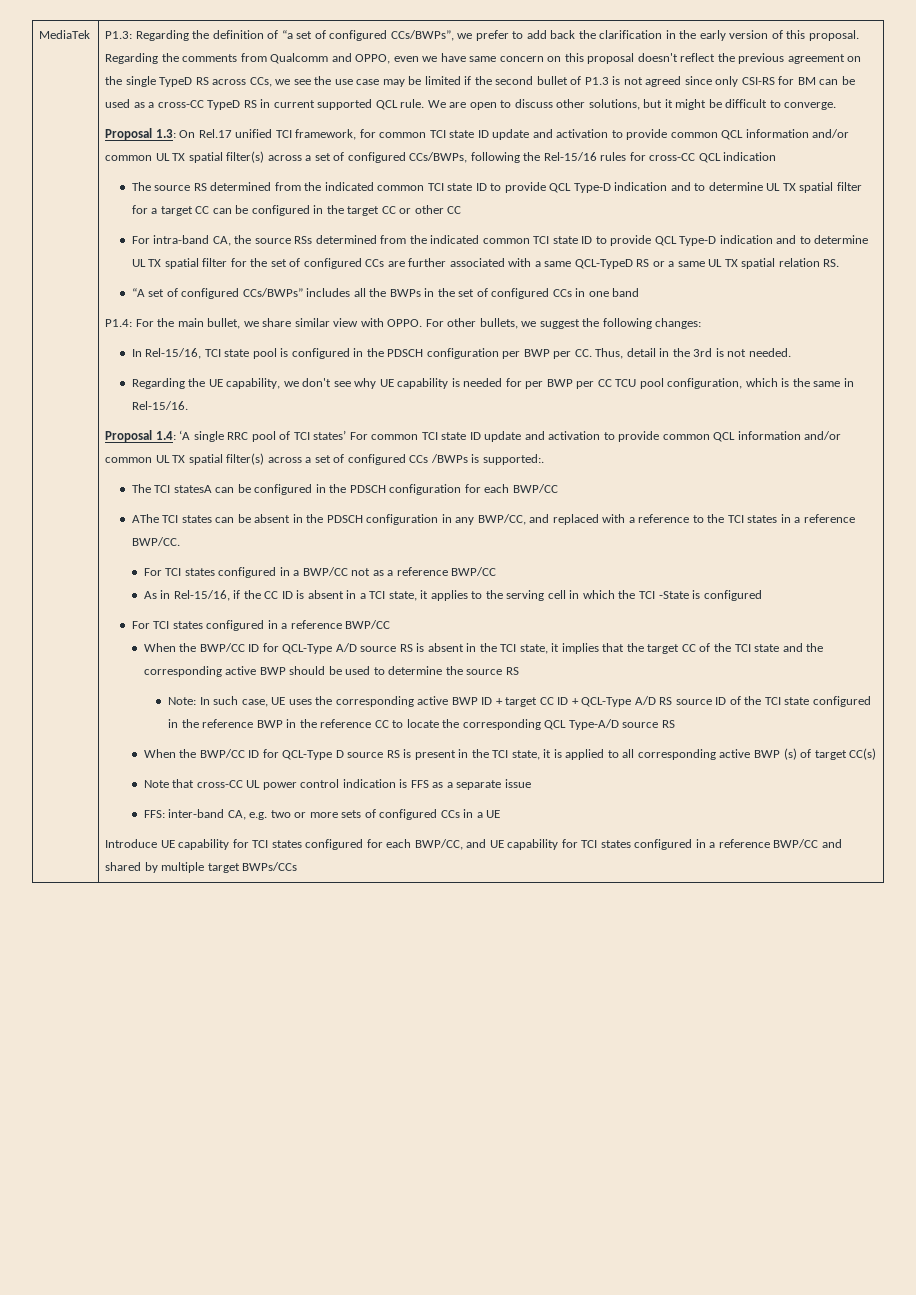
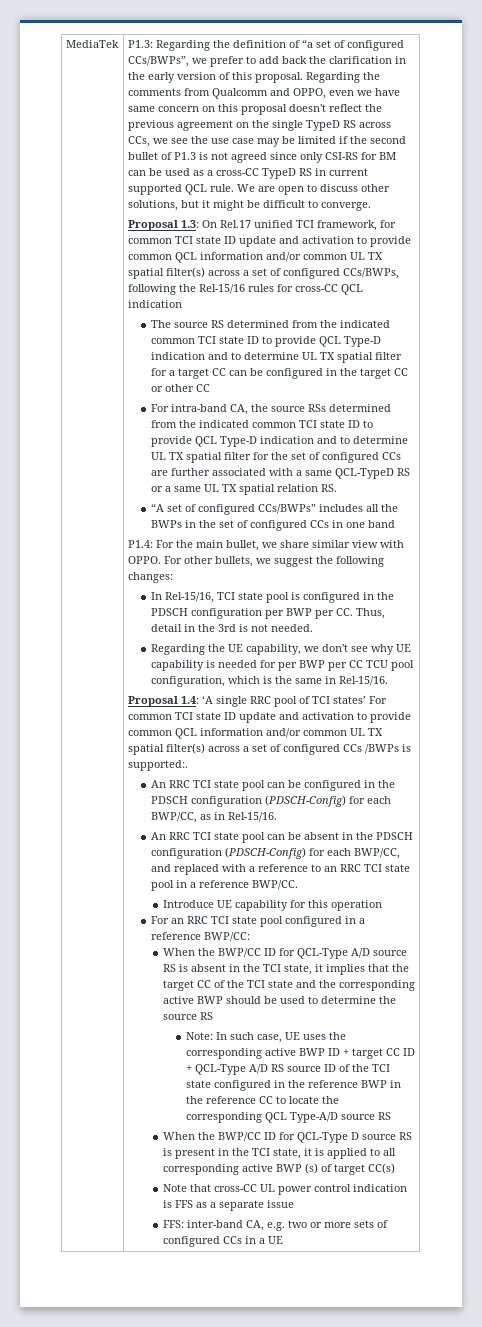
- The TCI statesA can be configured in the PDSCH configuration for each BWP/CC
- AThe TCI states can be absent in the PDSCH configuration in any BWP/CC, and replaced with a reference to the TCI states in a reference BWP/CC.
+ An RRC TCI state pool can be configured in the PDSCH configuration (PDSCH-Config) for each BWP/CC, as in Rel-15/16.
+ An RRC TCI state pool can be absent in the PDSCH configuration (PDSCH-Config) for each BWP/CC, and replaced with a reference to an RRC TCI state pool in a reference BWP/CC.
- For TCI states configured in a BWP/CC not as a reference BWP/CC
- As in Rel-15/16, if the CC ID is absent in a TCI state, it applies to the serving cell in which the TCI -State is configured
- For TCI states configured in a reference BWP/CC
+ Introduce UE capability for this operation
+ For an RRC TCI state pool configured in a reference BWP/CC:
- Introduce UE capability for TCI states configured for each BWP/CC, and UE capability for TCI states configured in a reference BWP/CC and shared by multiple target BWPs/CCs

